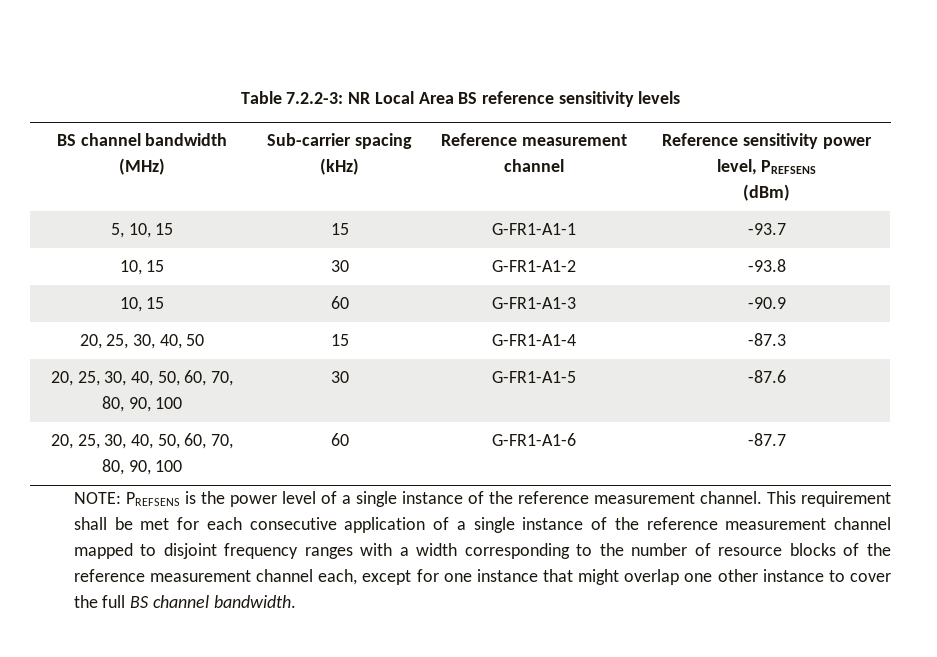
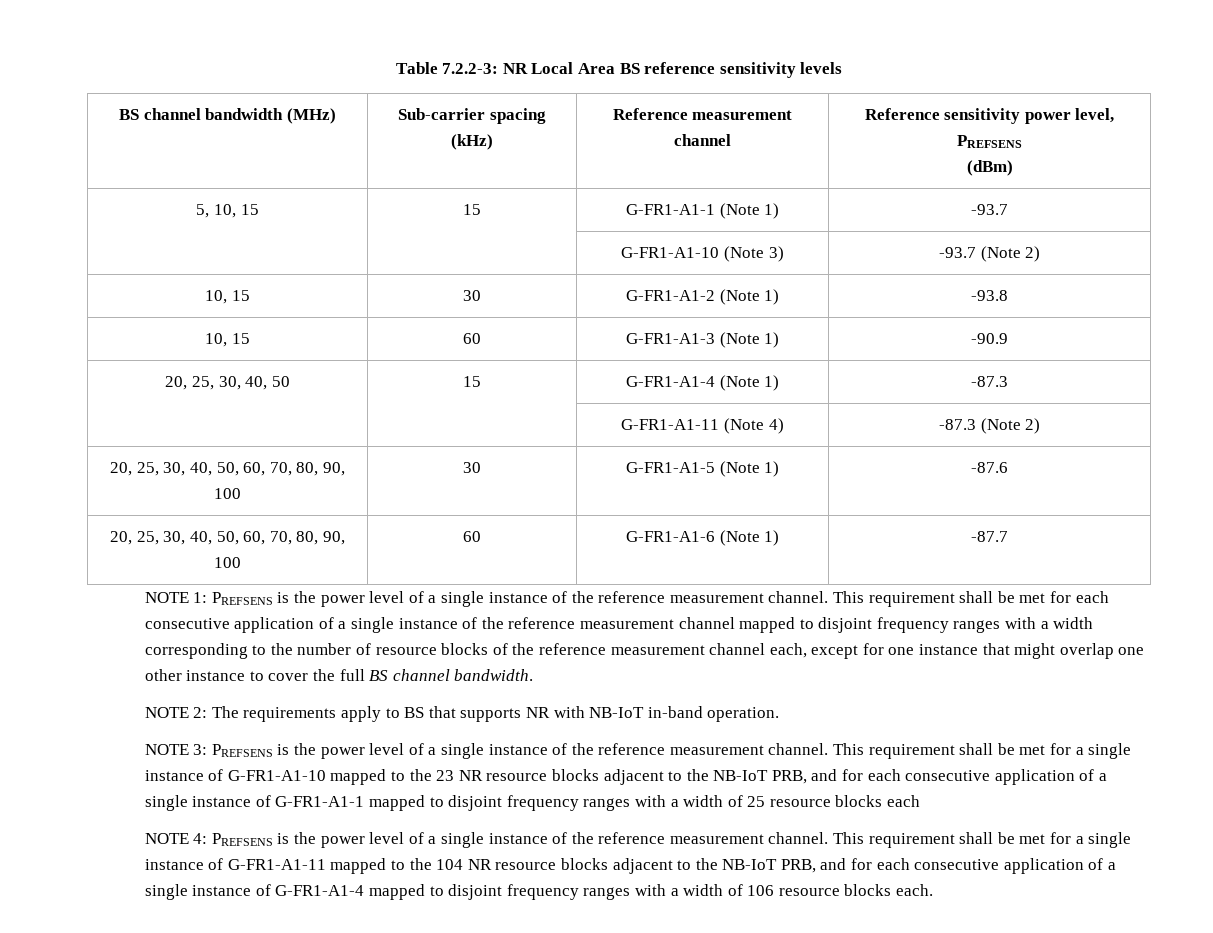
- 5, 10, 15 | 15 | G-FR1-A1-1 | -93.7
+ 5, 10, 15 | 15 | G-FR1-A1-1 (Note 1) | -93.7
+ | | G-FR1-A1-10 (Note 3) | -93.7 (Note 2)
- 10, 15 | 30 | G-FR1-A1-2 | -93.8
+ 10, 15 | 30 | G-FR1-A1-2 (Note 1) | -93.8
- 10, 15 | 60 | G-FR1-A1-3 | -90.9
+ 10, 15 | 60 | G-FR1-A1-3 (Note 1) | -90.9
- 20, 25, 30, 40, 50 | 15 | G-FR1-A1-4 | -87.3
+ 20, 25, 30, 40, 50 | 15 | G-FR1-A1-4 (Note 1) | -87.3
+ | | G-FR1-A1-11 (Note 4) | -87.3 (Note 2)
- 20, 25, 30, 40, 50, 60, 70, 80, 90, 100 | 30 | G-FR1-A1-5 | -87.6
+ 20, 25, 30, 40, 50, 60, 70, 80, 90, 100 | 30 | G-FR1-A1-5 (Note 1) | -87.6
- 20, 25, 30, 40, 50, 60, 70, 80, 90, 100 | 60 | G-FR1-A1-6 | -87.7
+ 20, 25, 30, 40, 50, 60, 70, 80, 90, 100 | 60 | G-FR1-A1-6 (Note 1) | -87.7
- NOTE: PREFSENS is the power level of a single instance of the reference measurement channel.
+ NOTE 1: PREFSENS is the power level of a single instance of the reference measurement channel.
+ NOTE 2: The requirements apply to BS that supports NR with NB-IoT in-band operation.
+ NOTE 3: PREFSENS is the power level of a single instance of the reference measurement channel. This requirement shall be met for a single instance of G-FR1-A1-10 mapped to the 23 NR resource blocks adjacent to the NB-IoT PRB, and for each consecutive application of a single instance of G-FR1-A1-1 mapped to disjoint frequency ranges with a width of 25 resource blocks each
+ NOTE 4: PREFSENS is the power level of a single instance of the reference measurement channel. This requirement shall be met for a single instance of G-FR1-A1-11 mapped to the 104 NR resource blocks adjacent to the NB-IoT PRB, and for each consecutive application of a single instance of G-FR1-A1-4 mapped to disjoint frequency ranges with a width of 106 resource blocks each.

